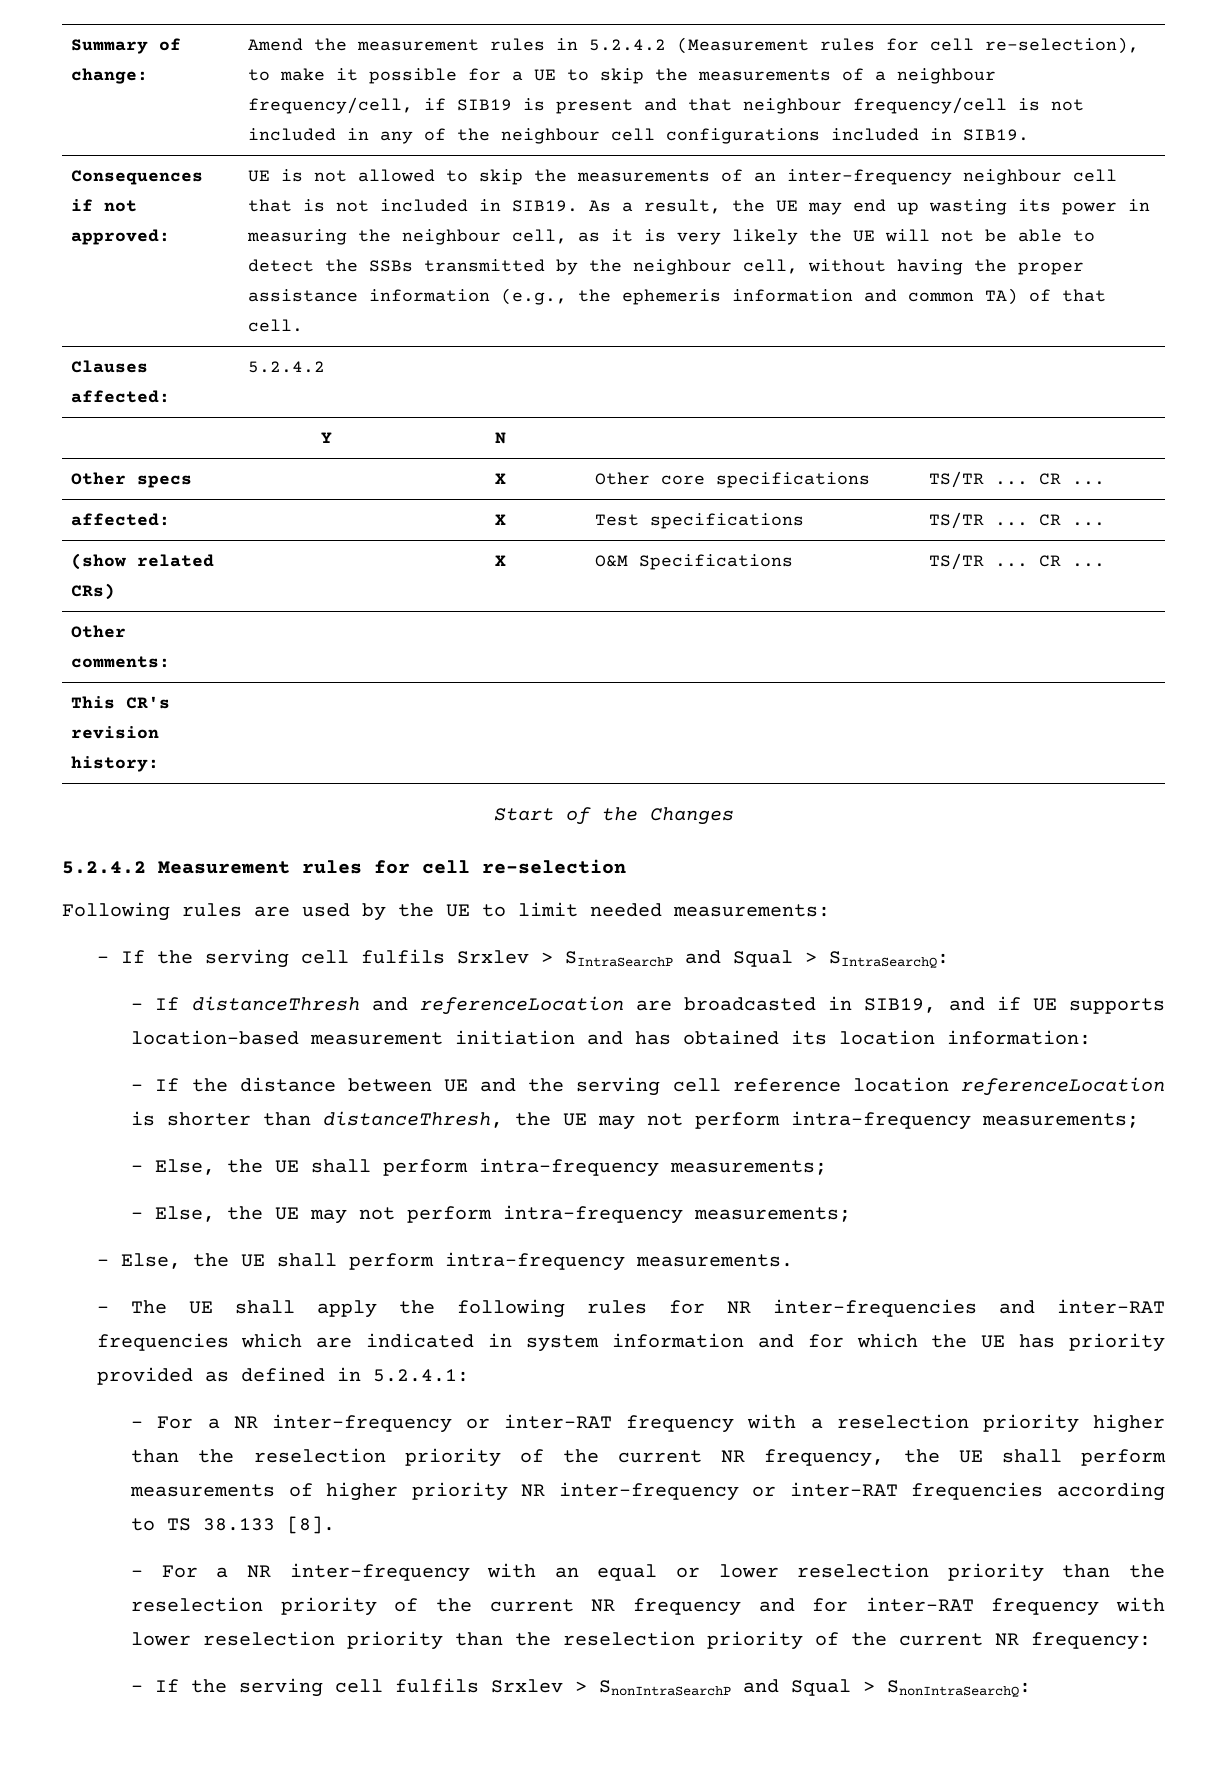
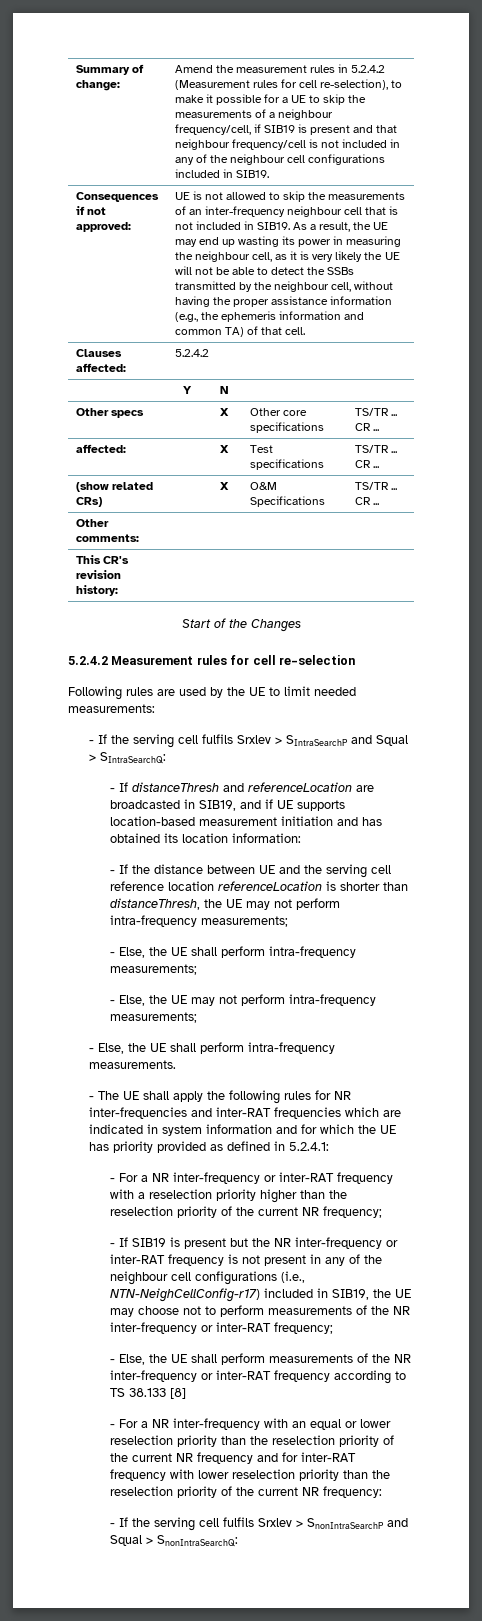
- - For a NR inter-frequency or inter-RAT frequency with a reselection priority higher than the reselection priority of the current NR frequency, the UE shall perform measurements of higher priority NR inter-frequency or inter-RAT frequencies according to TS 38.133 [8].
+ - For a NR inter-frequency or inter-RAT frequency with a reselection priority higher than the reselection priority of the current NR frequency;
+ - If SIB19 is present but the NR inter-frequency or inter-RAT frequency is not present in any of the neighbour cell configurations (i.e., NTN-NeighCellConfig-r17) included in SIB19, the UE may choose not to perform measurements of the NR inter-frequency or inter-RAT frequency;
+ - Else, the UE shall perform measurements of the NR inter-frequency or inter-RAT frequency according to TS 38.133 [8]

